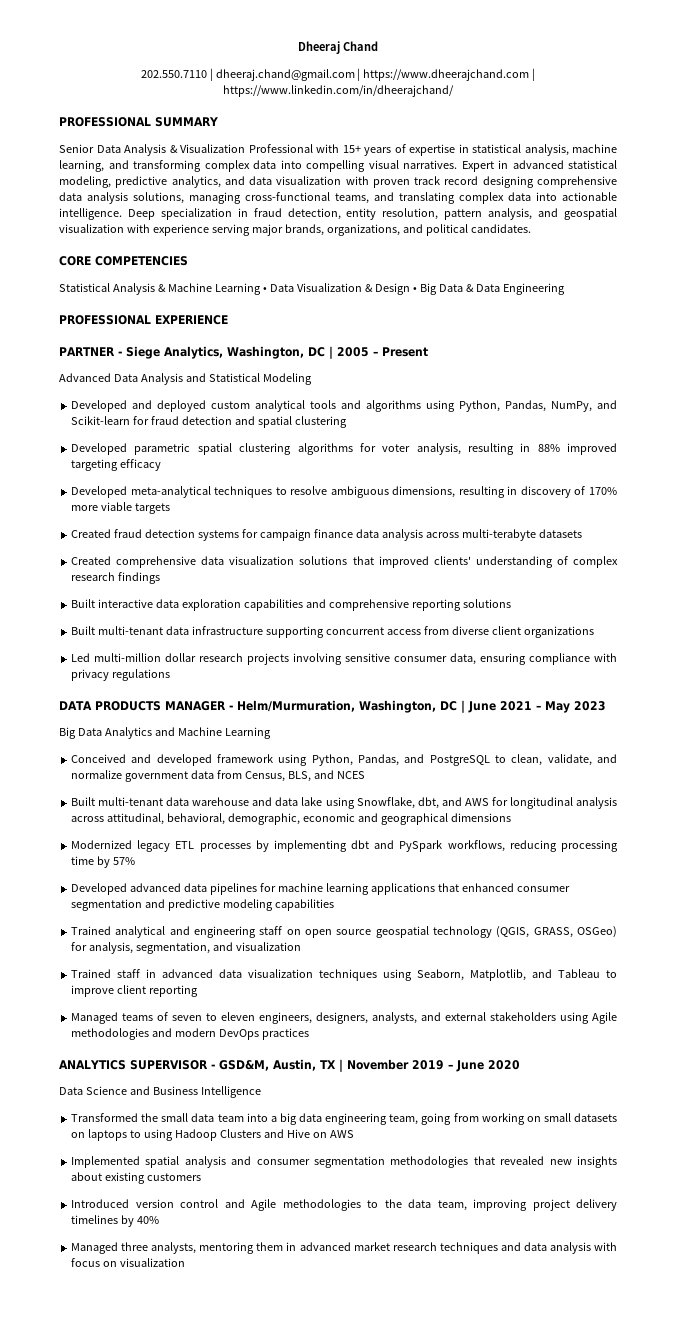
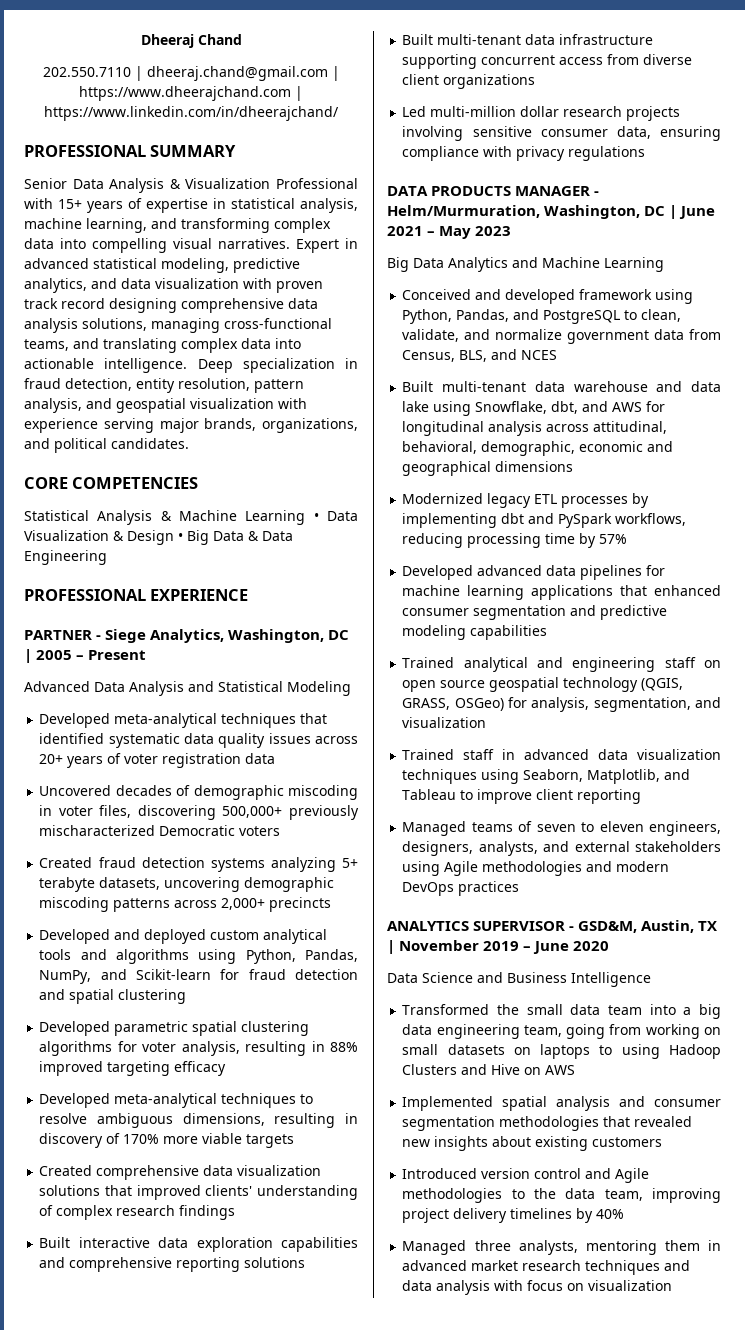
+ Developed meta-analytical techniques that identified systematic data quality issues across 20+ years of voter registration data
+ Uncovered decades of demographic miscoding in voter files, discovering 500,000+ previously mischaracterized Democratic voters
+ Created fraud detection systems analyzing 5+ terabyte datasets, uncovering demographic miscoding patterns across 2,000+ precincts
- Created fraud detection systems for campaign finance data analysis across multi-terabyte datasets

